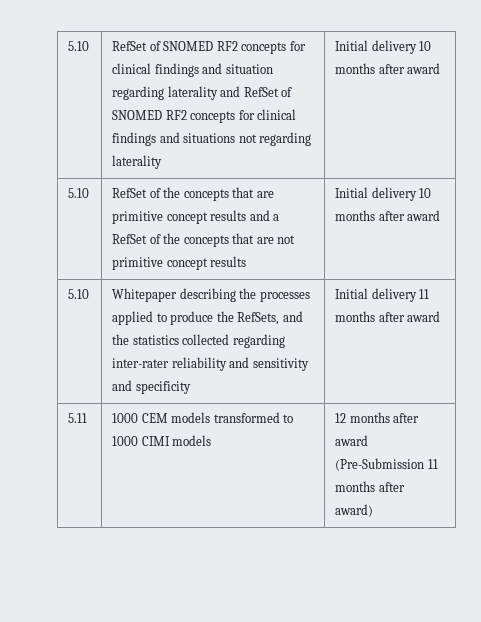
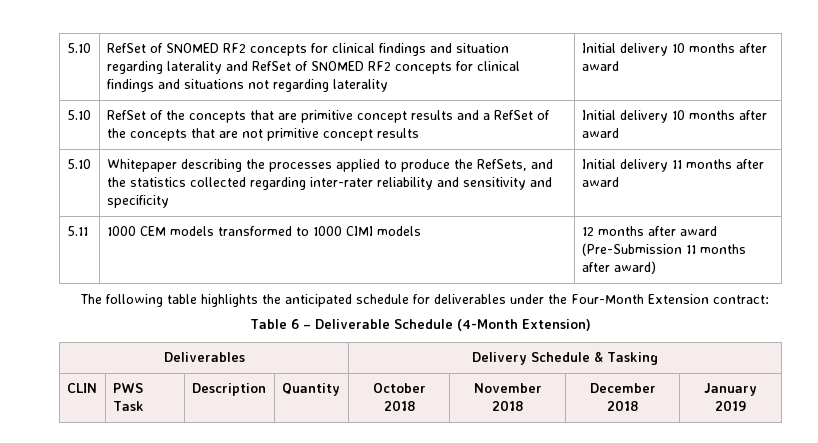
+ The following table highlights the anticipated schedule for deliverables under the Four-Month Extension contract:
+ Table 6 – Deliverable Schedule (4-Month Extension)
+ Deliverables | Delivery Schedule & Tasking
+ CLIN | PWS Task | Description | Quantity | October 2018 | November 2018 | December 2018 | January 2019

